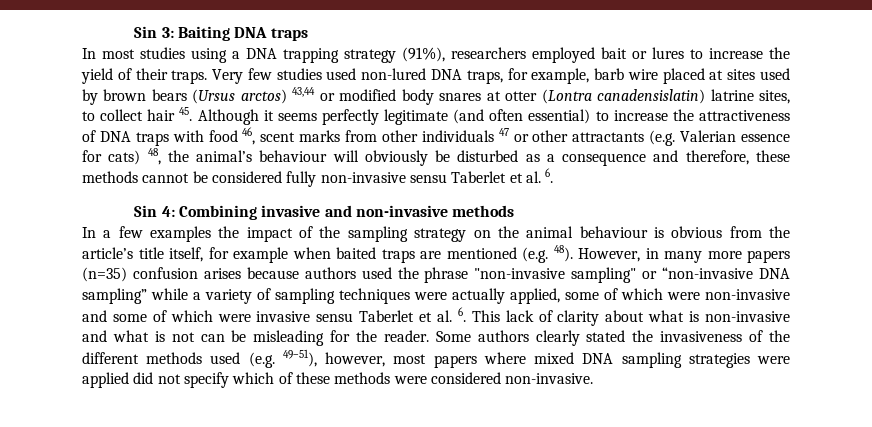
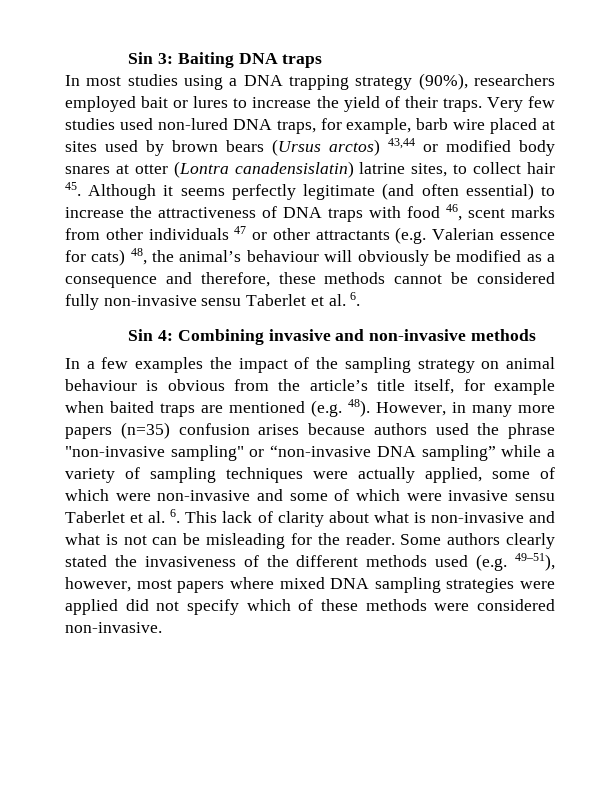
- In most studies using a DNA trapping strategy (91%), researchers employed bait or lures to increase the yield of their traps.
+ In most studies using a DNA trapping strategy (90%), researchers employed bait or lures to increase the yield of their traps.
- Very few studies used non-lured DNA traps, for example, barb wire placed at sites used by brown bears (Ursus arctos) 43,44 or modified body snares at otter (Lontra canadensislatin) latrine sites, to collect hair 45. Although it seems perfectly legitimate (and often essential) to increase the attractiveness of DNA traps with food 46, scent marks from other individuals 47 or other attractants (e.g. Valerian essence for cats) 48, the animal’s behaviour will obviously be disturbed as a consequence and therefore, these methods cannot be considered fully non-invasive sensu Taberlet et al. 6.
+ Very few studies used non-lured DNA traps, for example, barb wire placed at sites used by brown bears (Ursus arctos) 43,44 or modified body snares at otter (Lontra canadensislatin) latrine sites, to collect hair 45. Although it seems perfectly legitimate (and often essential) to increase the attractiveness of DNA traps with food 46, scent marks from other individuals 47 or other attractants (e.g. Valerian essence for cats) 48, the animal’s behaviour will obviously be modified as a consequence and therefore, these methods cannot be considered fully non-invasive sensu Taberlet et al. 6.
- In a few examples the impact of the sampling strategy on the animal behaviour is obvious from the article’s title itself, for example when baited traps are mentioned (e.g. 48).
+ In a few examples the impact of the sampling strategy on animal behaviour is obvious from the article’s title itself, for example when baited traps are mentioned (e.g. 48).

